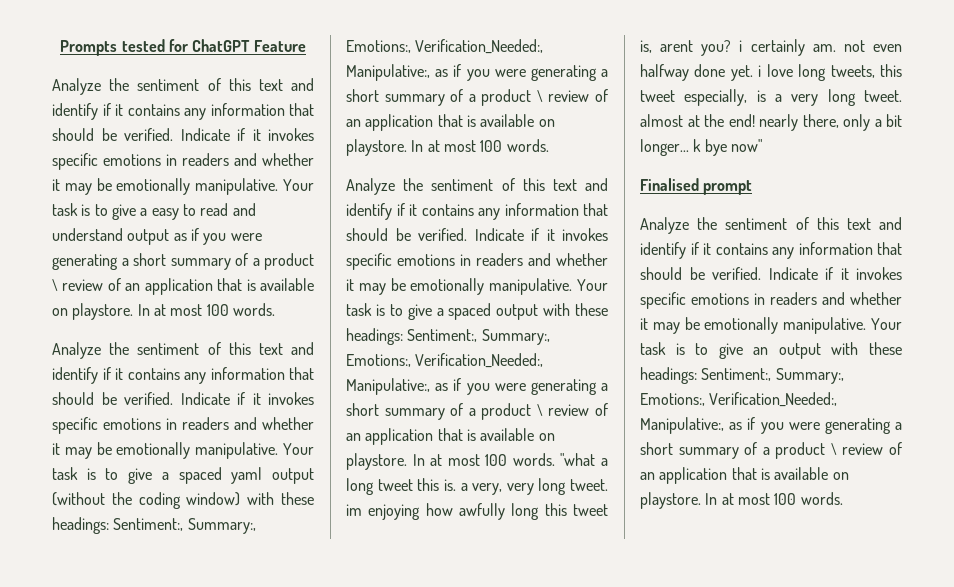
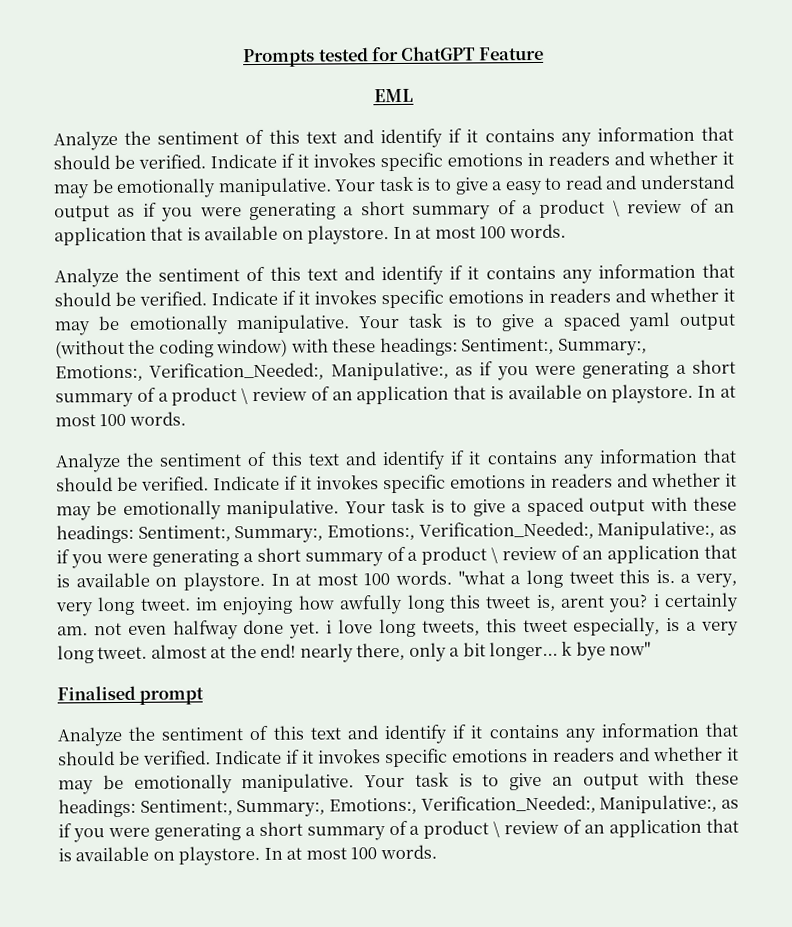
+ EML

